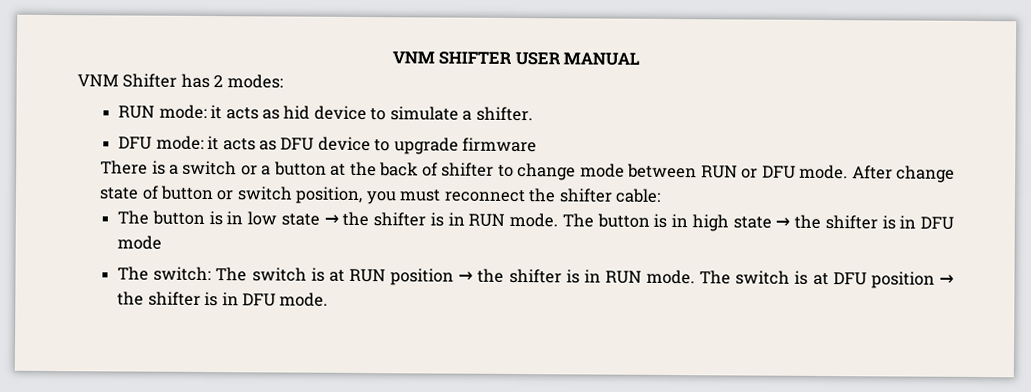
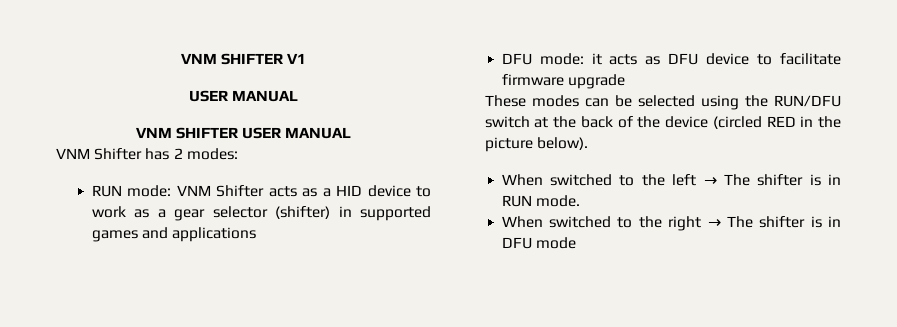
+ VNM SHIFTER V1
+ USER MANUAL
- RUN mode: it acts as hid device to simulate a shifter.
+ RUN mode: VNM Shifter acts as a HID device to work as a gear selector (shifter) in supported games and applications
- DFU mode: it acts as DFU device to upgrade firmware
- There is a switch or a button at the back of shifter to change mode between RUN or DFU mode. After change state of button or switch position, you must reconnect the shifter cable:
- The button is in low state → the shifter is in RUN mode. The button is in high state → the shifter is in DFU mode
+ DFU mode: it acts as DFU device to facilitate firmware upgrade
+ These modes can be selected using the RUN/DFU switch at the back of the device (circled RED in the picture below).
+ When switched to the left → The shifter is in RUN mode.
+ When switched to the right → The shifter is in DFU mode
- The switch: The switch is at RUN position → the shifter is in RUN mode. The switch is at DFU position → the shifter is in DFU mode.

